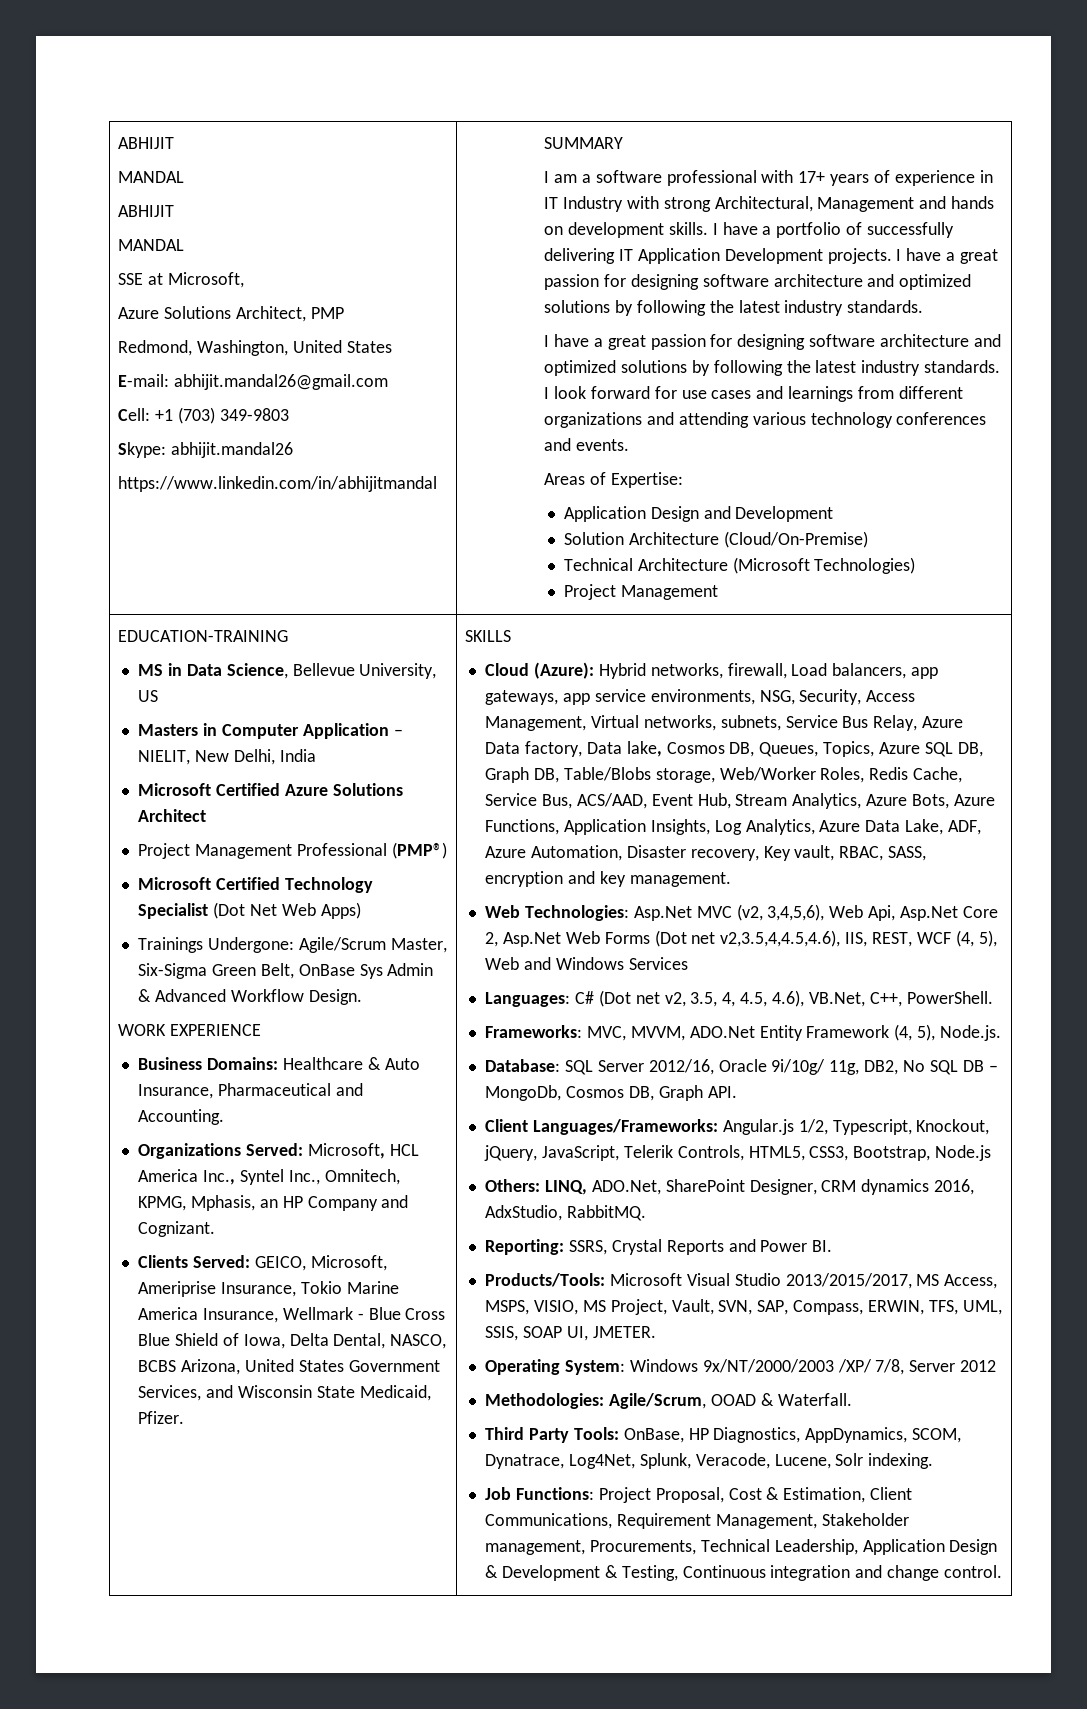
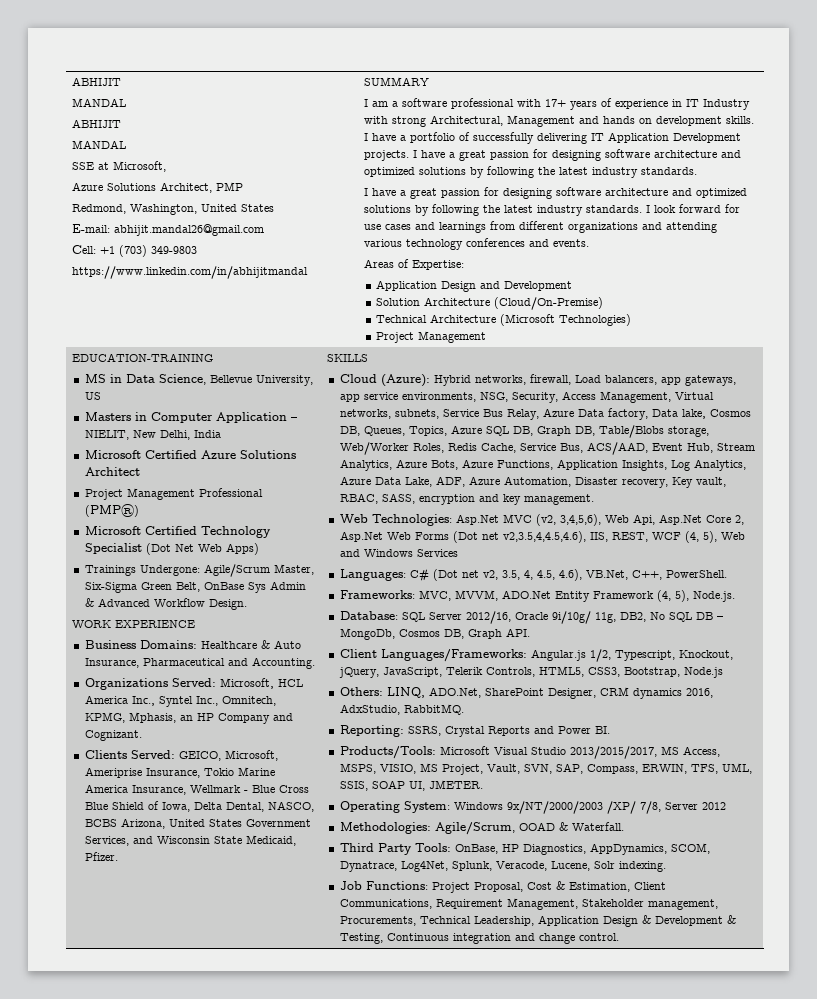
- Skype: abhijit.mandal26

